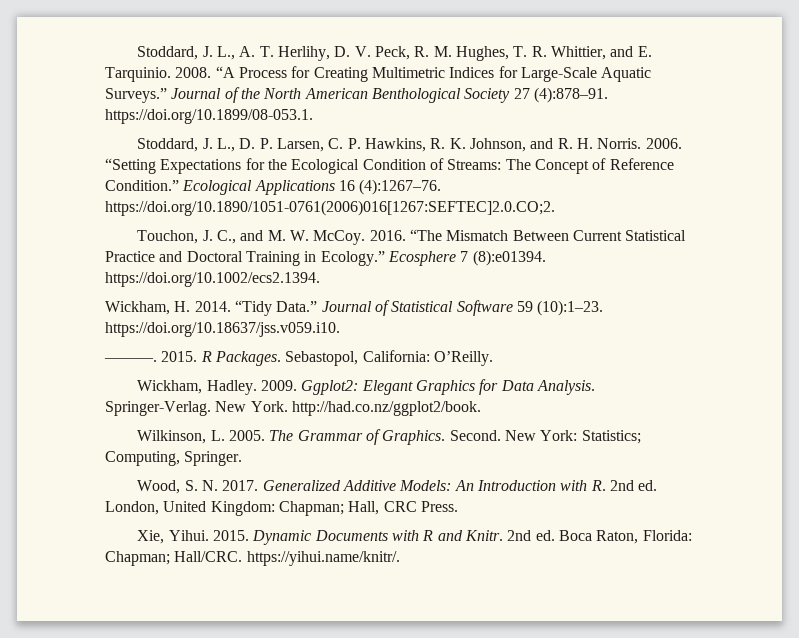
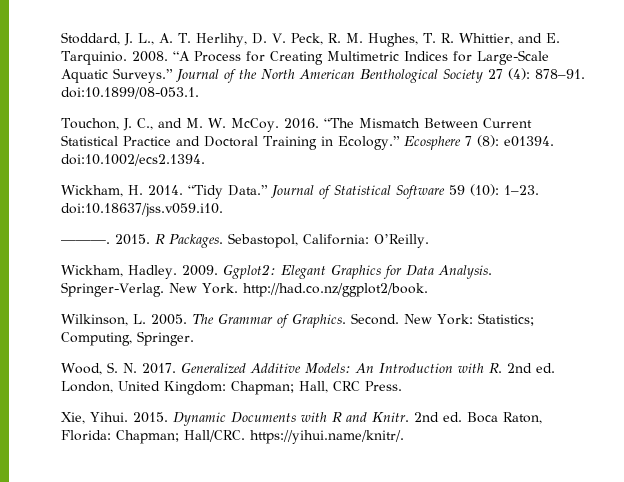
- Journal of the North American Benthological Society 27 (4):878–91. https://doi.org/10.1899/08-053.1.
- Stoddard, J. L., D. P. Larsen, C. P. Hawkins, R. K. Johnson, and R. H. Norris. 2006. “Setting Expectations for the Ecological Condition of Streams: The Concept of Reference Condition.” Ecological Applications 16 (4):1267–76. https://doi.org/10.1890/1051-0761(2006)016[1267:SEFTEC]2.0.CO;2.
+ Journal of the North American Benthological Society 27 (4): 878–91. doi:10.1899/08-053.1.
- Ecosphere 7 (8):e01394. https://doi.org/10.1002/ecs2.1394.
+ Ecosphere 7 (8): e01394. doi:10.1002/ecs2.1394.
- Journal of Statistical Software 59 (10):1–23. https://doi.org/10.18637/jss.v059.i10.
+ Journal of Statistical Software 59 (10): 1–23. doi:10.18637/jss.v059.i10.

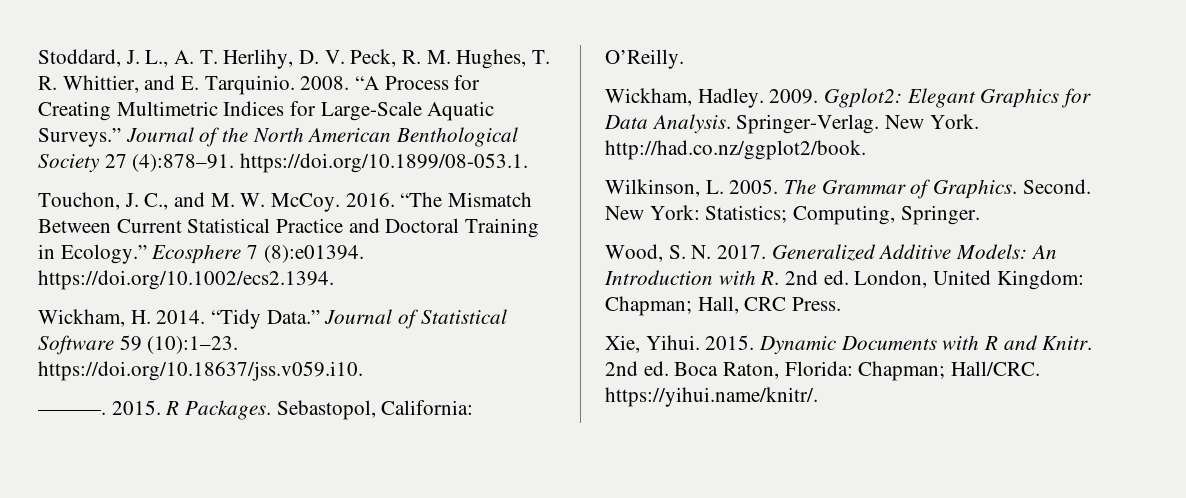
- Journal of the North American Benthological Society 27 (4): 878–91. doi:10.1899/08-053.1.
+ Journal of the North American Benthological Society 27 (4):878–91. https://doi.org/10.1899/08-053.1.
- Ecosphere 7 (8): e01394. doi:10.1002/ecs2.1394.
+ Ecosphere 7 (8):e01394. https://doi.org/10.1002/ecs2.1394.
- Journal of Statistical Software 59 (10): 1–23. doi:10.18637/jss.v059.i10.
+ Journal of Statistical Software 59 (10):1–23. https://doi.org/10.18637/jss.v059.i10.

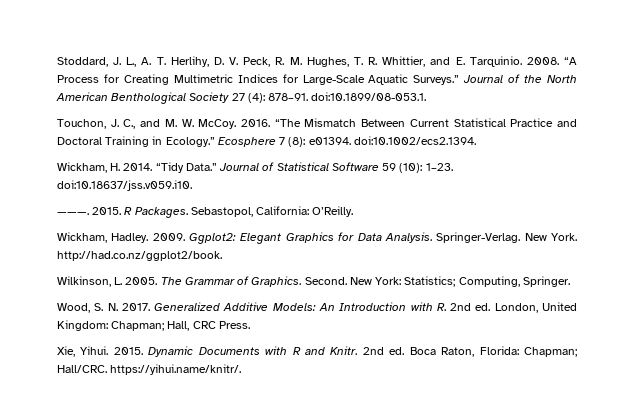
- Journal of the North American Benthological Society 27 (4):878–91. https://doi.org/10.1899/08-053.1.
+ Journal of the North American Benthological Society 27 (4): 878–91. doi:10.1899/08-053.1.
- Ecosphere 7 (8):e01394. https://doi.org/10.1002/ecs2.1394.
+ Ecosphere 7 (8): e01394. doi:10.1002/ecs2.1394.
- Journal of Statistical Software 59 (10):1–23. https://doi.org/10.18637/jss.v059.i10.
+ Journal of Statistical Software 59 (10): 1–23. doi:10.18637/jss.v059.i10.

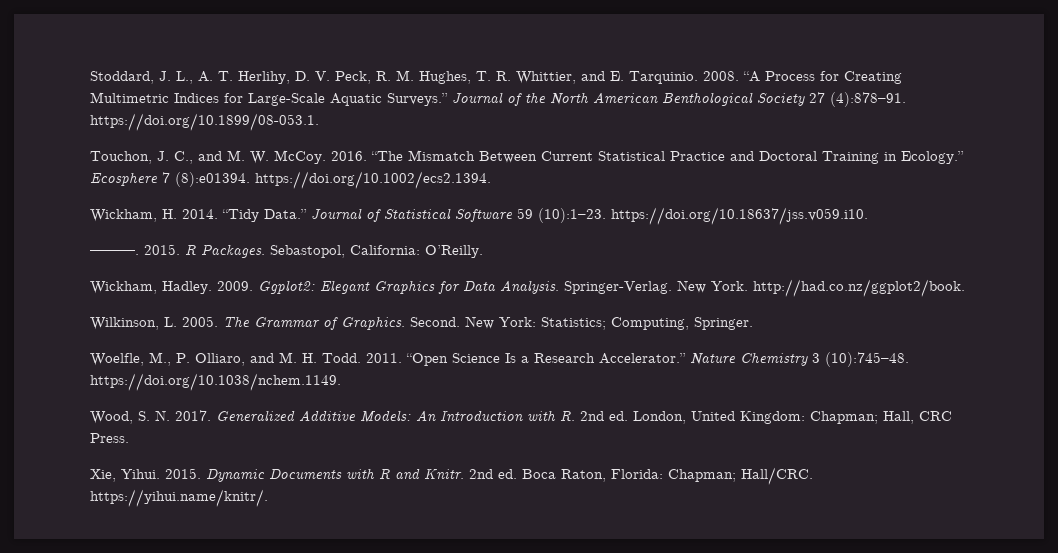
- Journal of the North American Benthological Society 27 (4): 878–91. doi:10.1899/08-053.1.
+ Journal of the North American Benthological Society 27 (4):878–91. https://doi.org/10.1899/08-053.1.
- Ecosphere 7 (8): e01394. doi:10.1002/ecs2.1394.
+ Ecosphere 7 (8):e01394. https://doi.org/10.1002/ecs2.1394.
- Journal of Statistical Software 59 (10): 1–23. doi:10.18637/jss.v059.i10.
+ Journal of Statistical Software 59 (10):1–23. https://doi.org/10.18637/jss.v059.i10.
+ Woelfle, M., P. Olliaro, and M. H. Todd. 2011. “Open Science Is a Research Accelerator.” Nature Chemistry 3 (10):745–48. https://doi.org/10.1038/nchem.1149.

